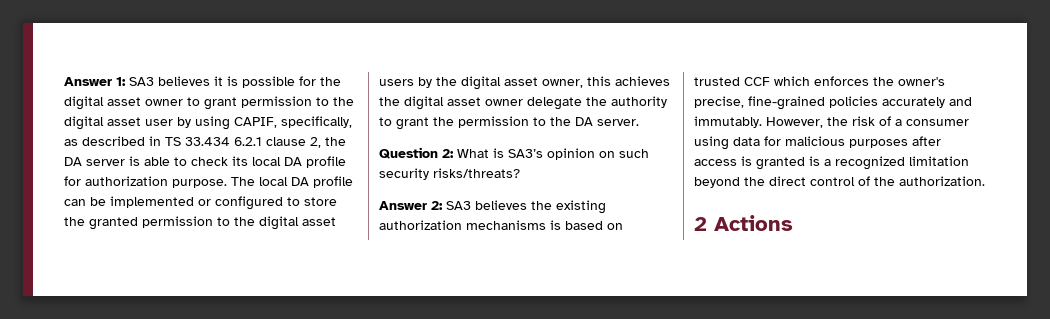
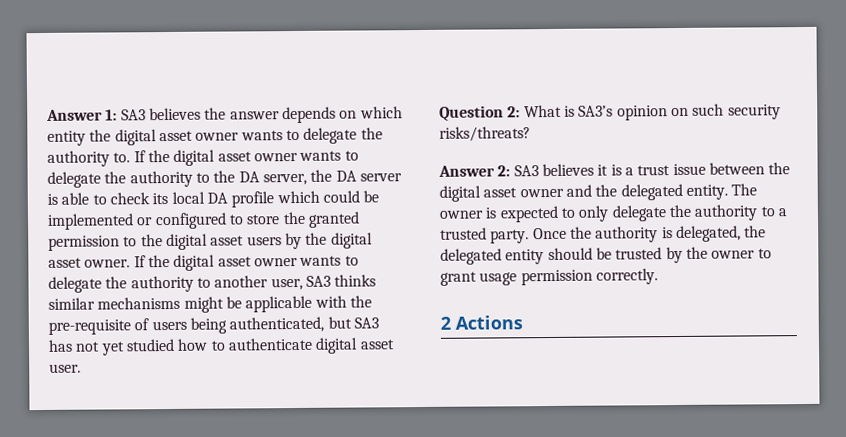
- Answer 1: SA3 believes it is possible for the digital asset owner to grant permission to the digital asset user by using CAPIF, specifically, as described in TS 33.434 6.2.1 clause 2, the DA server is able to check its local DA profile for authorization purpose. The local DA profile can be implemented or configured to store the granted permission to the digital asset users by the digital asset owner, this achieves the digital asset owner delegate the authority to grant the permission to the DA server.
+ Answer 1: SA3 believes the answer depends on which entity the digital asset owner wants to delegate the authority to. If the digital asset owner wants to delegate the authority to the DA server, the DA server is able to check its local DA profile which could be implemented or configured to store the granted permission to the digital asset users by the digital asset owner. If the digital asset owner wants to delegate the authority to another user, SA3 thinks similar mechanisms might be applicable with the pre-requisite of users being authenticated, but SA3 has not yet studied how to authenticate digital asset user.
- Answer 2: SA3 believes the existing authorization mechanisms is based on trusted CCF which enforces the owner's precise, fine-grained policies accurately and immutably. However, the risk of a consumer using data for malicious purposes after access is granted is a recognized limitation beyond the direct control of the authorization.
+ Answer 2: SA3 believes it is a trust issue between the digital asset owner and the delegated entity. The owner is expected to only delegate the authority to a trusted party. Once the authority is delegated, the delegated entity should be trusted by the owner to grant usage permission correctly.

